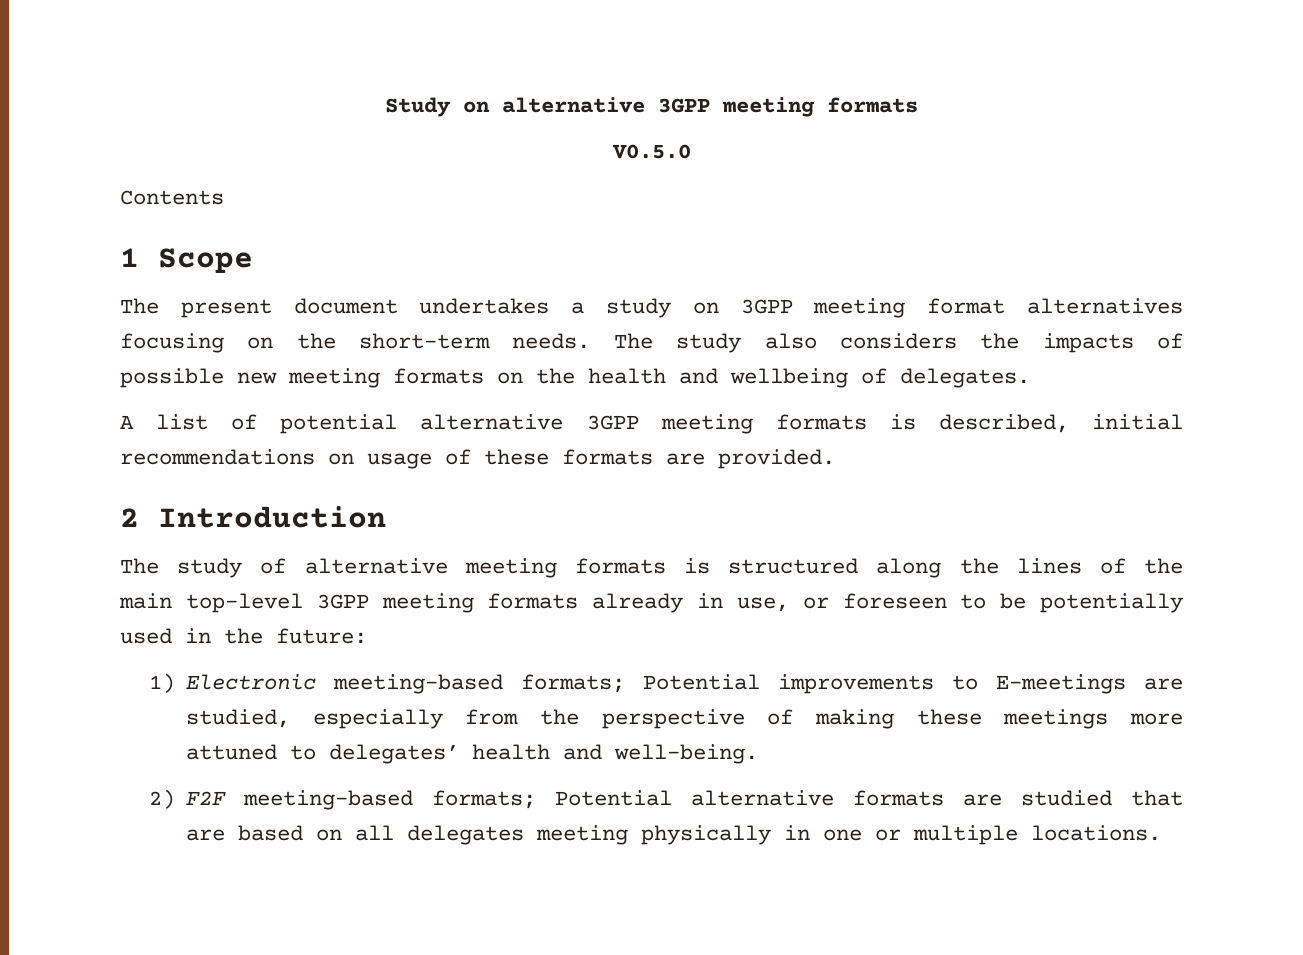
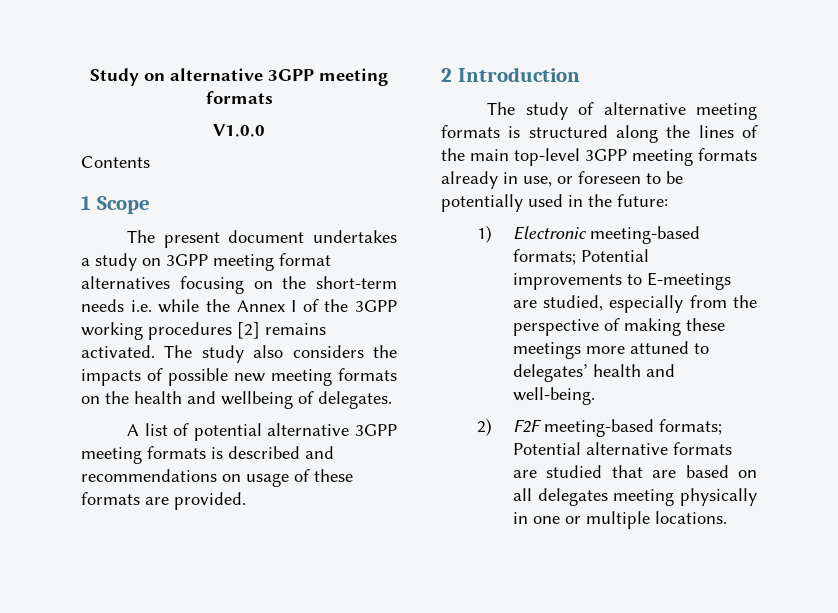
- V0.5.0
+ V1.0.0
- The present document undertakes a study on 3GPP meeting format alternatives focusing on the short-term needs.
+ The present document undertakes a study on 3GPP meeting format alternatives focusing on the short-term needs i.e. while the Annex I of the 3GPP working procedures [2] remains activated.
- A list of potential alternative 3GPP meeting formats is described, initial recommendations on usage of these formats are provided.
+ A list of potential alternative 3GPP meeting formats is described and recommendations on usage of these formats are provided.

